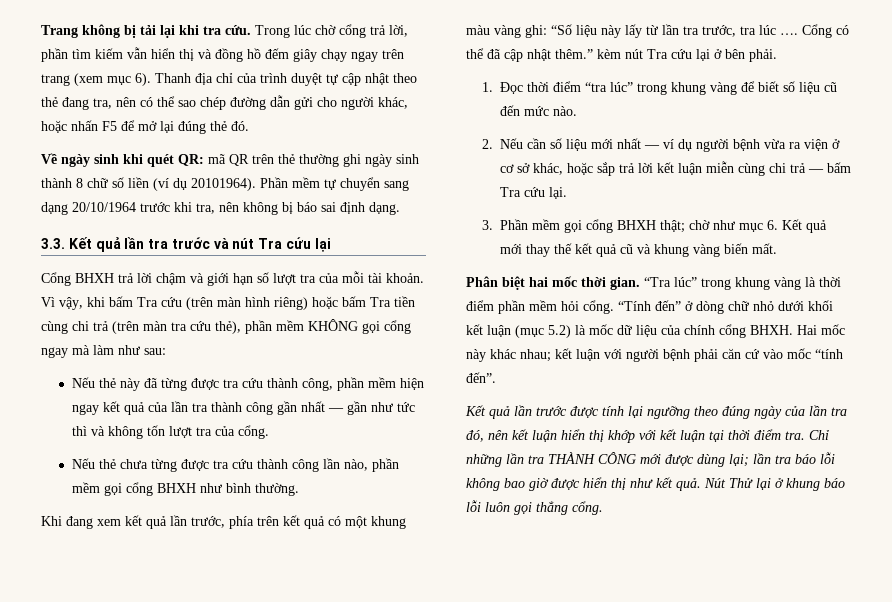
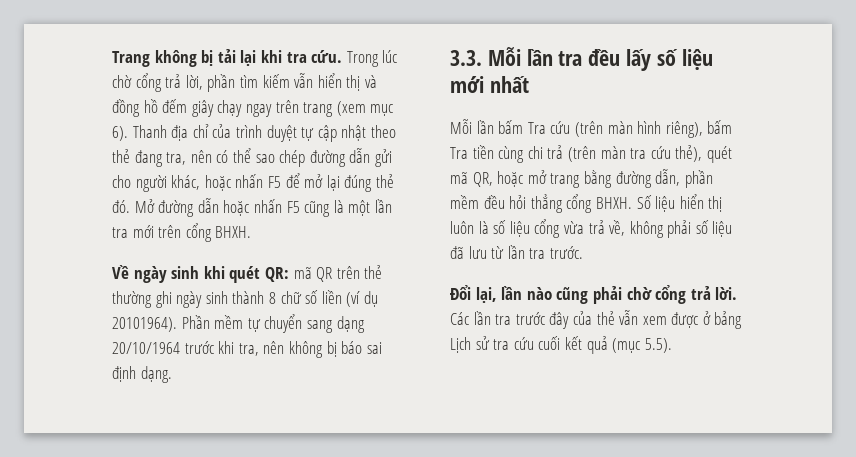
+ Mở đường dẫn hoặc nhấn F5 cũng là một lần tra mới trên cổng BHXH.
- 3.3. Kết quả lần tra trước và nút Tra cứu lại
- Cổng BHXH trả lời chậm và giới hạn số lượt tra của mỗi tài khoản. Vì vậy, khi bấm Tra cứu (trên màn hình riêng) hoặc bấm Tra tiền cùng chi trả (trên màn tra cứu thẻ), phần mềm KHÔNG gọi cổng ngay mà làm như sau:
- Nếu thẻ này đã từng được tra cứu thành công, phần mềm hiện ngay kết quả của lần tra thành công gần nhất — gần như tức thì và không tốn lượt tra của cổng.
- Nếu thẻ chưa từng được tra cứu thành công lần nào, phần mềm gọi cổng BHXH như bình thường.
- Khi đang xem kết quả lần trước, phía trên kết quả có một khung màu vàng ghi: “Số liệu này lấy từ lần tra trước, tra lúc …. Cổng có thể đã cập nhật thêm.” kèm nút Tra cứu lại ở bên phải.
- 1. Đọc thời điểm “tra lúc” trong khung vàng để biết số liệu cũ đến mức nào.
- 2. Nếu cần số liệu mới nhất — ví dụ người bệnh vừa ra viện ở cơ sở khác, hoặc sắp trả lời kết luận miễn cùng chi trả — bấm Tra cứu lại.
- 3. Phần mềm gọi cổng BHXH thật; chờ như mục 6. Kết quả mới thay thế kết quả cũ và khung vàng biến mất.
- Phân biệt hai mốc thời gian. “Tra lúc” trong khung vàng là thời điểm phần mềm hỏi cổng. “Tính đến” ở dòng chữ nhỏ dưới khối kết luận (mục 5.2) là mốc dữ liệu của chính cổng BHXH. Hai mốc này khác nhau; kết luận với người bệnh phải căn cứ vào mốc “tính đến”.
- Kết quả lần trước được tính lại ngưỡng theo đúng ngày của lần tra đó, nên kết luận hiển thị khớp với kết luận tại thời điểm tra. Chỉ những lần tra THÀNH CÔNG mới được dùng lại; lần tra báo lỗi không bao giờ được hiển thị như kết quả. Nút Thử lại ở khung báo lỗi luôn gọi thẳng cổng.
+ 3.3. Mỗi lần tra đều lấy số liệu mới nhất
+ Mỗi lần bấm Tra cứu (trên màn hình riêng), bấm Tra tiền cùng chi trả (trên màn tra cứu thẻ), quét mã QR, hoặc mở trang bằng đường dẫn, phần mềm đều hỏi thẳng cổng BHXH. Số liệu hiển thị luôn là số liệu cổng vừa trả về, không phải số liệu đã lưu từ lần tra trước.
+ Đổi lại, lần nào cũng phải chờ cổng trả lời. Các lần tra trước đây của thẻ vẫn xem được ở bảng Lịch sử tra cứu cuối kết quả (mục 5.5).

